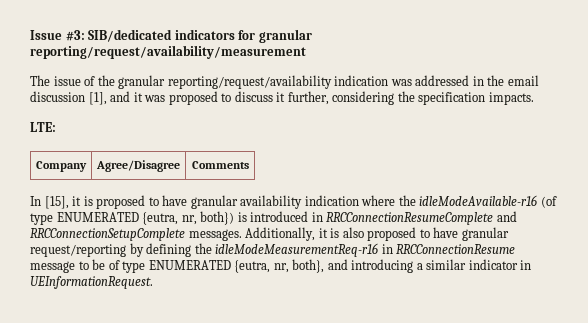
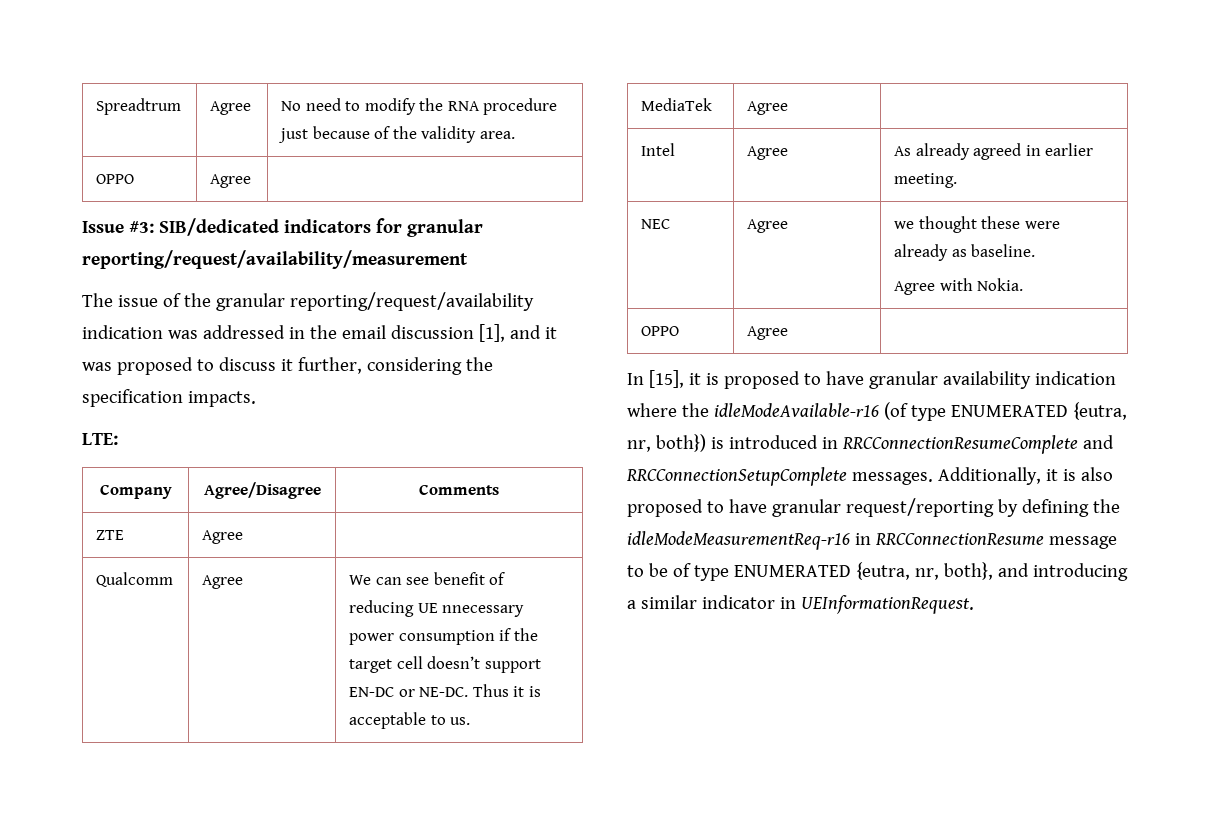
+ Spreadtrum | Agree | No need to modify the RNA procedure just because of the validity area.
+ OPPO | Agree |
+ ZTE | Agree |
+ Qualcomm | Agree | We can see benefit of reducing UE nnecessary power consumption if the target cell doesn’t support EN-DC or NE-DC. Thus it is acceptable to us.
+ MediaTek | Agree |
+ Intel | Agree | As already agreed in earlier meeting.
+ NEC | Agree | we thought these were already as baseline.
+ Agree with Nokia.
+ OPPO | Agree |

